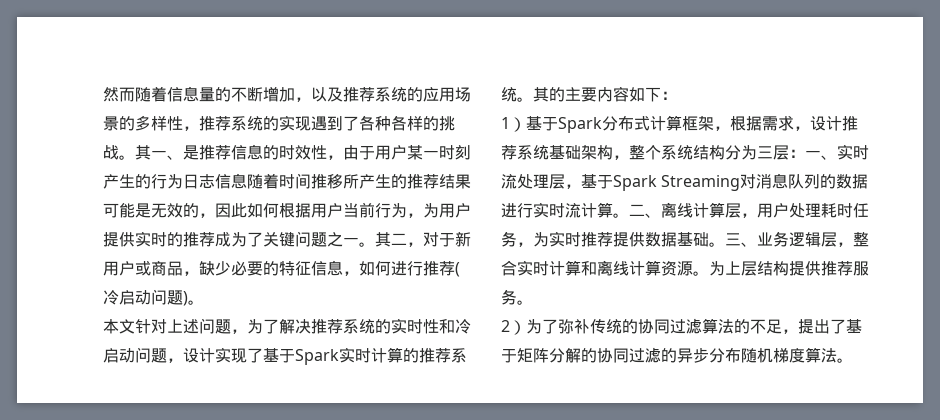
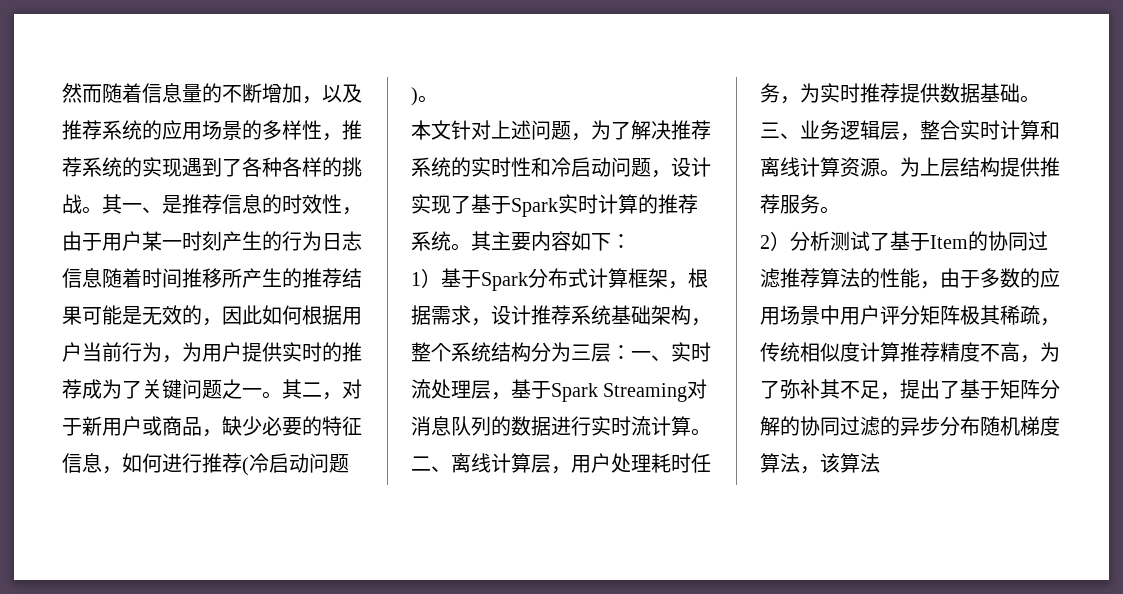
- 其的主要内容如下：
+ 其主要内容如下：
- 2）为了弥补传统的协同过滤算法的不足，提出了基于矩阵分解的协同过滤的异步分布随机梯度算法。
+ 2）分析测试了基于Item的协同过滤推荐算法的性能，由于多数的应用场景中用户评分矩阵极其稀疏，传统相似度计算推荐精度不高，为了弥补其不足，提出了基于矩阵分解的协同过滤的异步分布随机梯度算法，该算法

